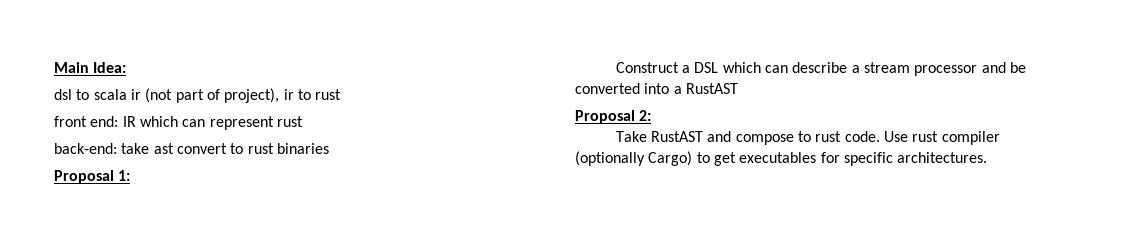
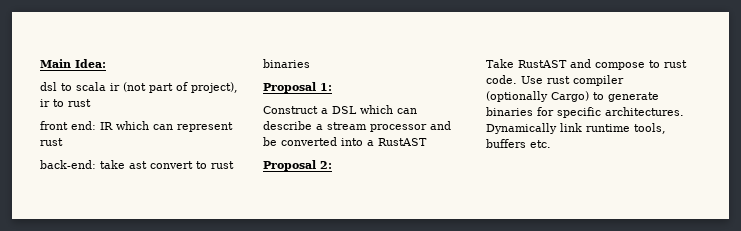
- Use rust compiler (optionally Cargo) to get executables for specific architectures.
+ Use rust compiler (optionally Cargo) to generate binaries for specific architectures.
+ Dynamically link runtime tools, buffers etc.

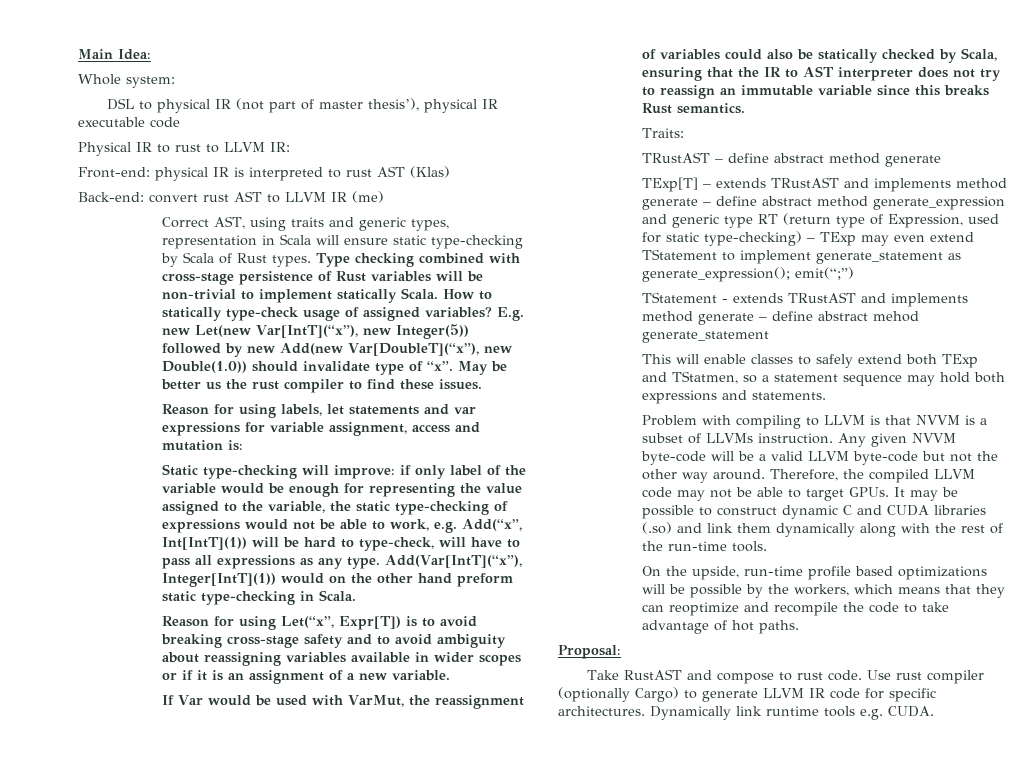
- dsl to scala ir (not part of project), ir to rust
- front end: IR which can represent rust
- back-end: take ast convert to rust binaries
- Proposal 1:
- Construct a DSL which can describe a stream processor and be converted into a RustAST
- Proposal 2:
+ Whole system:
+ DSL to physical IR (not part of master thesis’), physical IR executable code
+ Physical IR to rust to LLVM IR:
+ Front-end: physical IR is interpreted to rust AST (Klas)
+ Back-end: convert rust AST to LLVM IR (me)
+ Correct AST, using traits and generic types, representation in Scala will ensure static type-checking by Scala of Rust types. Type checking combined with cross-stage persistence of Rust variables will be non-trivial to implement statically Scala. How to statically type-check usage of assigned variables? E.g. new Let(new Var[IntT](“x”), new Integer(5)) followed by new Add(new Var[DoubleT](“x”), new Double(1.0)) should invalidate type of “x”. May be better us the rust compiler to find these issues.
+ Reason for using labels, let statements and var expressions for variable assignment, access and mutation is:
+ Static type-checking will improve: if only label of the variable would be enough for representing the value assigned to the variable, the static type-checking of expressions would not be able to work, e.g. Add(“x”, Int[IntT](1)) will be hard to type-check, will have to pass all expressions as any type. Add(Var[IntT](“x”), Integer[IntT](1)) would on the other hand preform static type-checking in Scala.
+ Reason for using Let(“x”, Expr[T]) is to avoid breaking cross-stage safety and to avoid ambiguity about reassigning variables available in wider scopes or if it is an assignment of a new variable.
+ If Var would be used with VarMut, the reassignment of variables could also be statically checked by Scala, ensuring that the IR to AST interpreter does not try to reassign an immutable variable since this breaks Rust semantics.
+ Traits:
+ TRustAST – define abstract method generate
+ TExp[T] – extends TRustAST and implements method generate – define abstract method generate_expression and generic type RT (return type of Expression, used for static type-checking) – TExp may even extend TStatement to implement generate_statement as generate_expression(); emit(“;”)
+ TStatement - extends TRustAST and implements method generate – define abstract mehod generate_statement
+ This will enable classes to safely extend both TExp and TStatmen, so a statement sequence may hold both expressions and statements.
+ Problem with compiling to LLVM is that NVVM is a subset of LLVMs instruction. Any given NVVM byte-code will be a valid LLVM byte-code but not the other way around. Therefore, the compiled LLVM code may not be able to target GPUs. It may be possible to construct dynamic C and CUDA libraries (.so) and link them dynamically along with the rest of the run-time tools.
+ On the upside, run-time profile based optimizations will be possible by the workers, which means that they can reoptimize and recompile the code to take advantage of hot paths.
+ Proposal:
- Use rust compiler (optionally Cargo) to generate binaries for specific architectures.
+ Use rust compiler (optionally Cargo) to generate LLVM IR code for specific architectures.
- Dynamically link runtime tools, buffers etc.
+ Dynamically link runtime tools e.g. CUDA.

